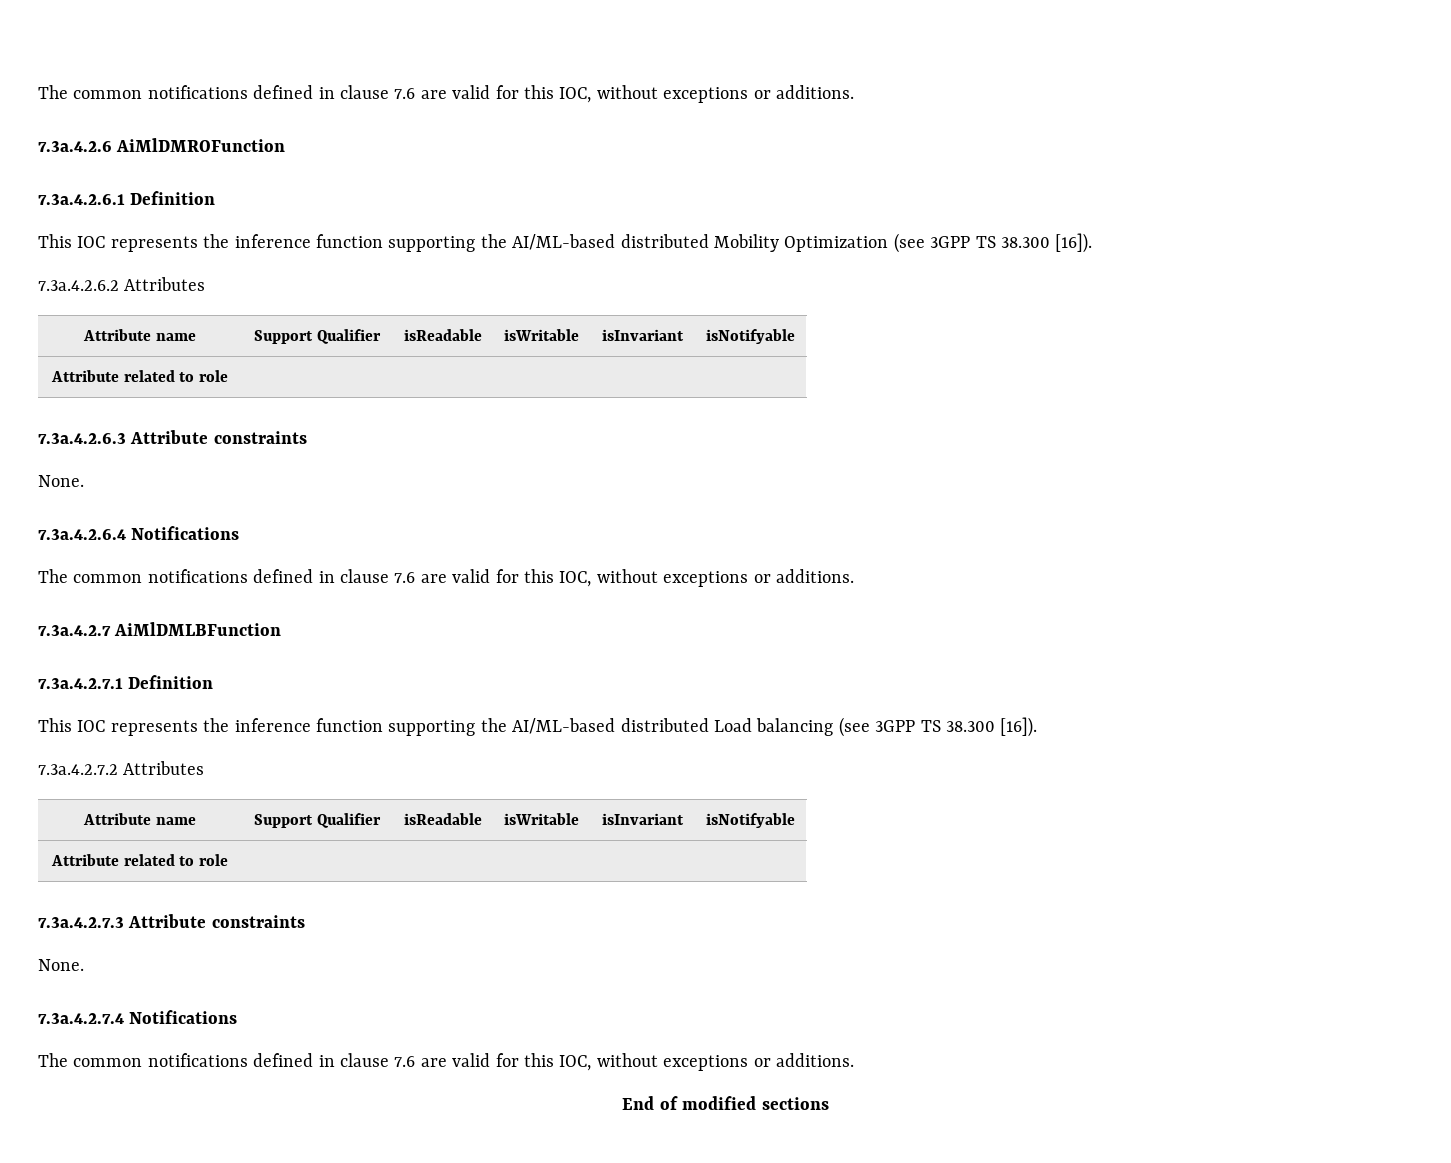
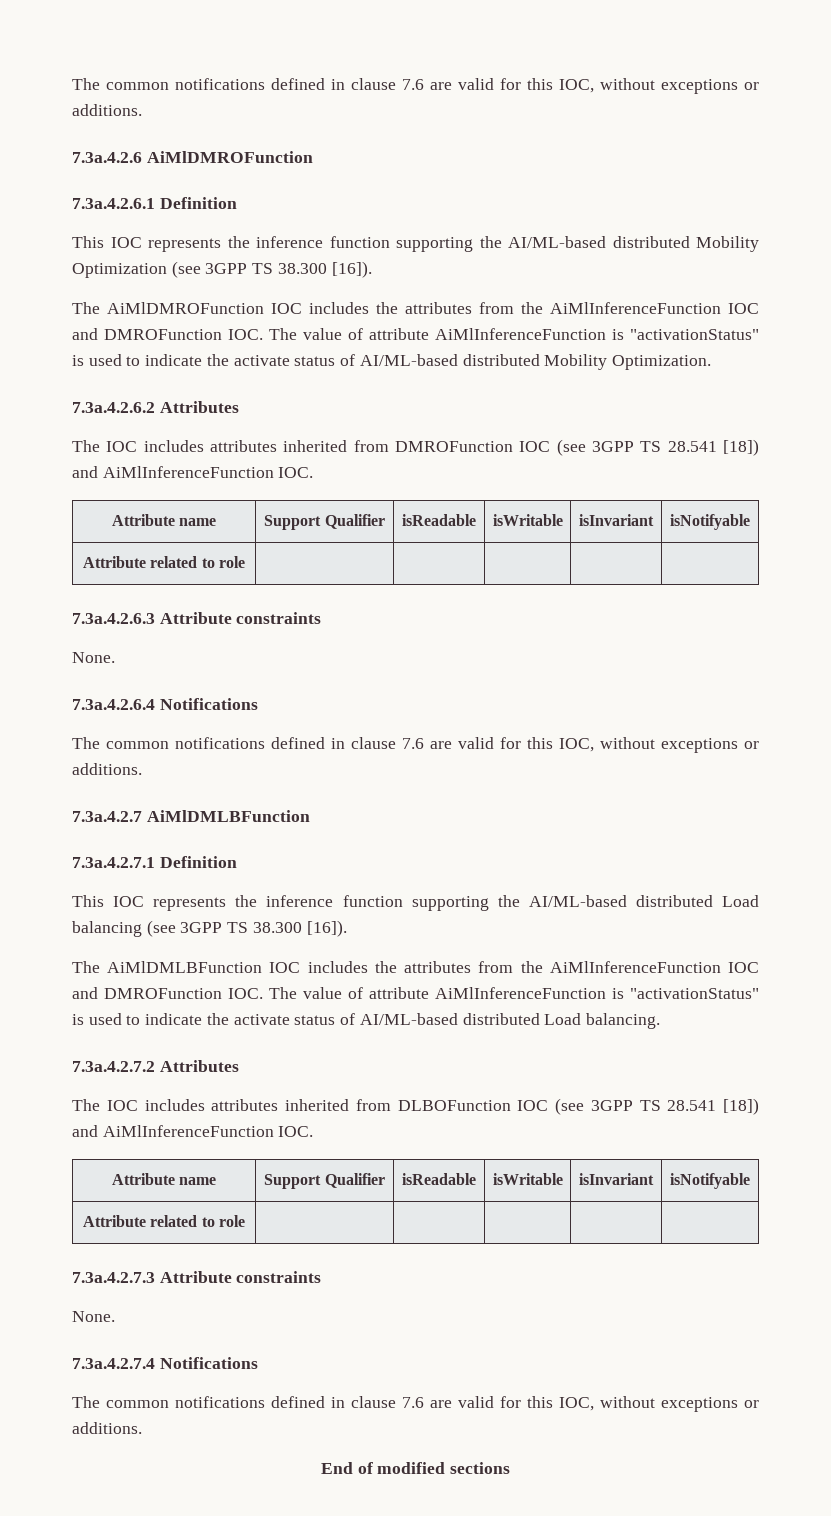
+ The AiMlDMROFunction IOC includes the attributes from the AiMlInferenceFunction IOC and DMROFunction IOC. The value of attribute AiMlInferenceFunction is "activationStatus" is used to indicate the activate status of AI/ML-based distributed Mobility Optimization.
  7.3a.4.2.6.2 Attributes
+ The IOC includes attributes inherited from DMROFunction IOC (see 3GPP TS 28.541 [18]) and AiMlInferenceFunction IOC.
+ The AiMlDMLBFunction IOC includes the attributes from the AiMlInferenceFunction IOC and DMROFunction IOC. The value of attribute AiMlInferenceFunction is "activationStatus" is used to indicate the activate status of AI/ML-based distributed Load balancing.
  7.3a.4.2.7.2 Attributes
+ The IOC includes attributes inherited from DLBOFunction IOC (see 3GPP TS 28.541 [18]) and AiMlInferenceFunction IOC.

